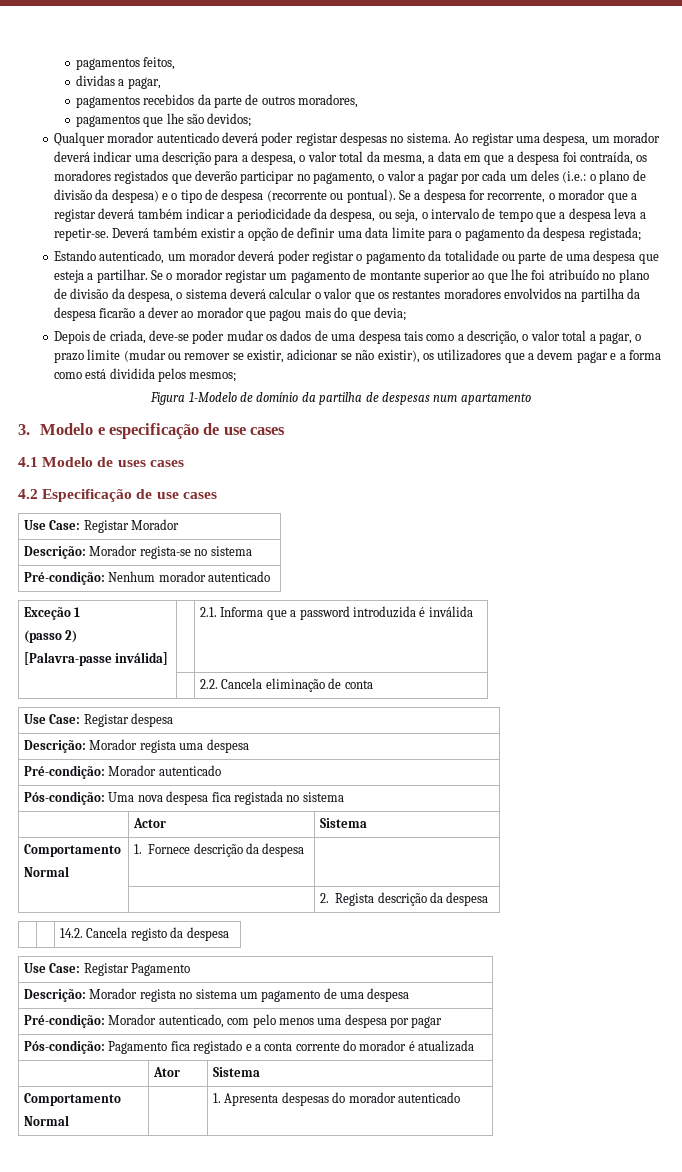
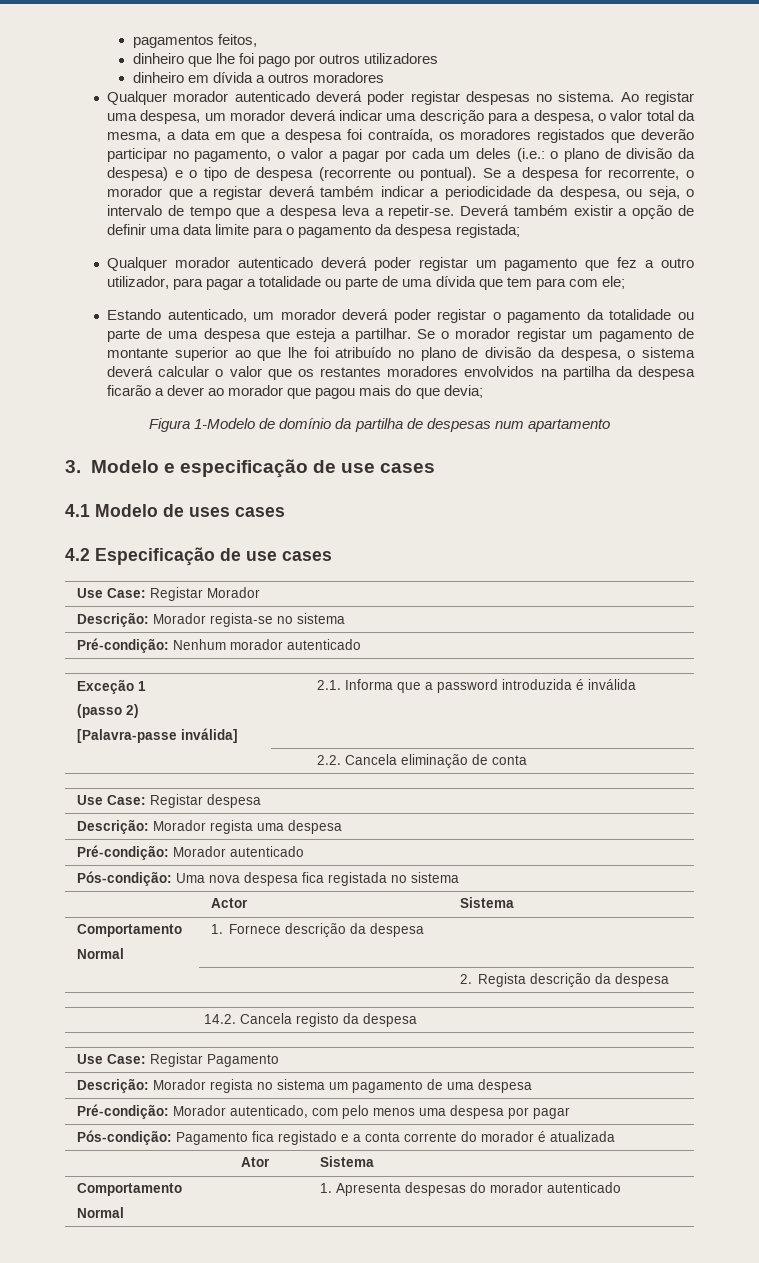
- dividas a pagar,
- pagamentos recebidos da parte de outros moradores,
- pagamentos que lhe são devidos;
+ dinheiro que lhe foi pago por outros utilizadores
+ dinheiro em dívida a outros moradores
+ Qualquer morador autenticado deverá poder registar um pagamento que fez a outro utilizador, para pagar a totalidade ou parte de uma dívida que tem para com ele;
- Depois de criada, deve-se poder mudar os dados de uma despesa tais como a descrição, o valor total a pagar, o prazo limite (mudar ou remover se existir, adicionar se não existir), os utilizadores que a devem pagar e a forma como está dividida pelos mesmos;

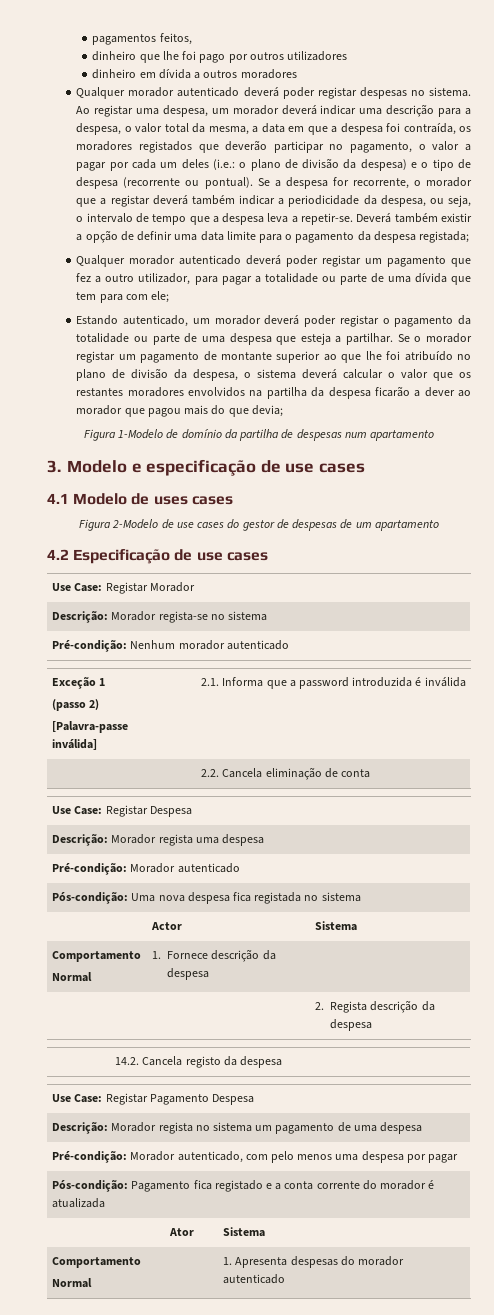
+ Figura 2-Modelo de use cases do gestor de despesas de um apartamento
- Use Case: Registar despesa
+ Use Case: Registar Despesa
- Use Case: Registar Pagamento
+ Use Case: Registar Pagamento Despesa

